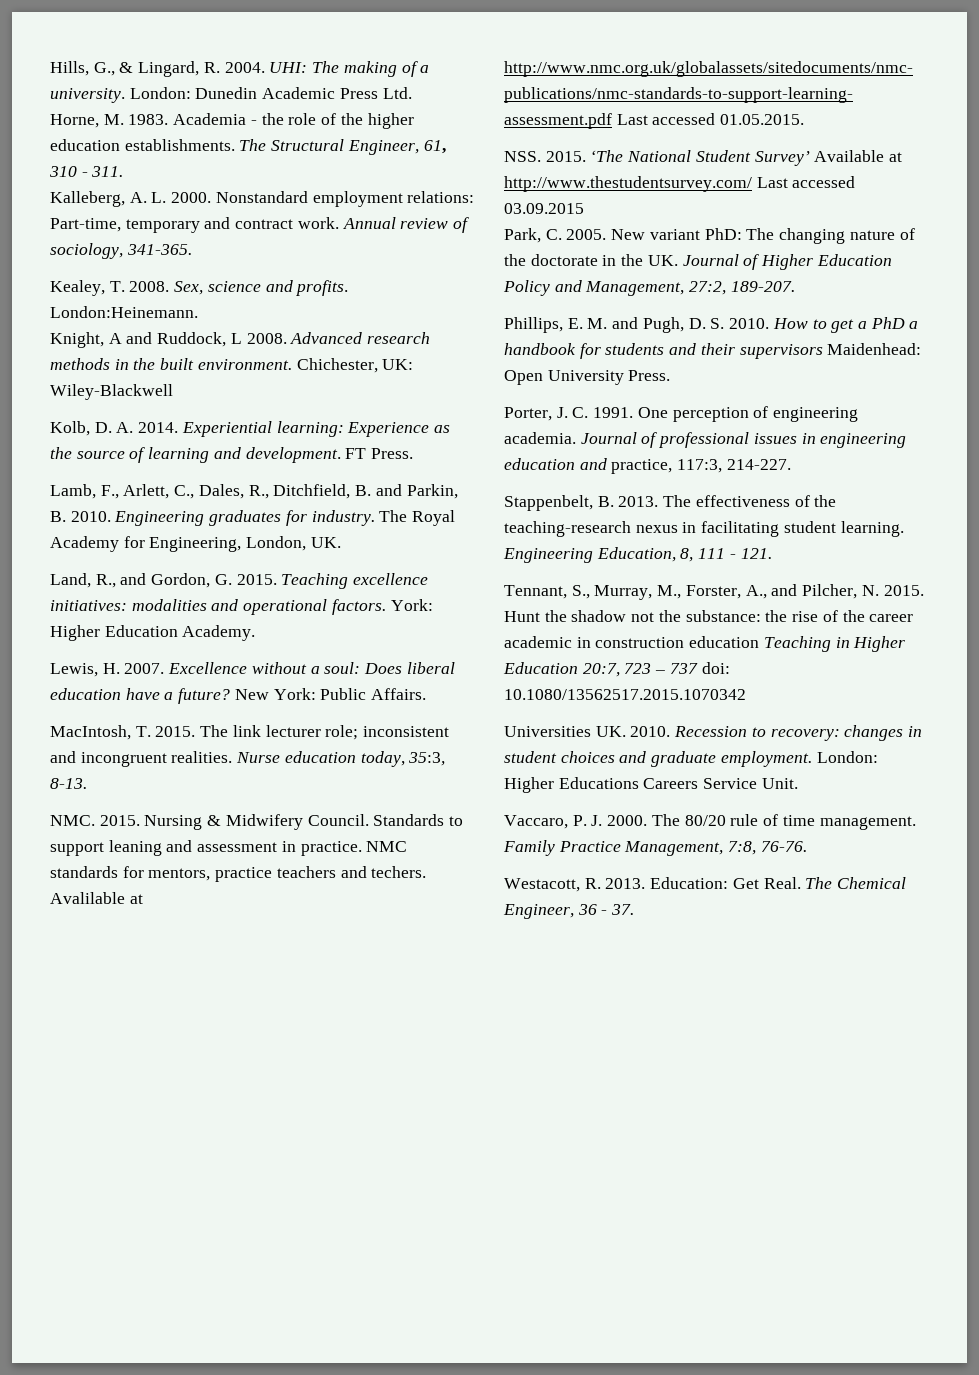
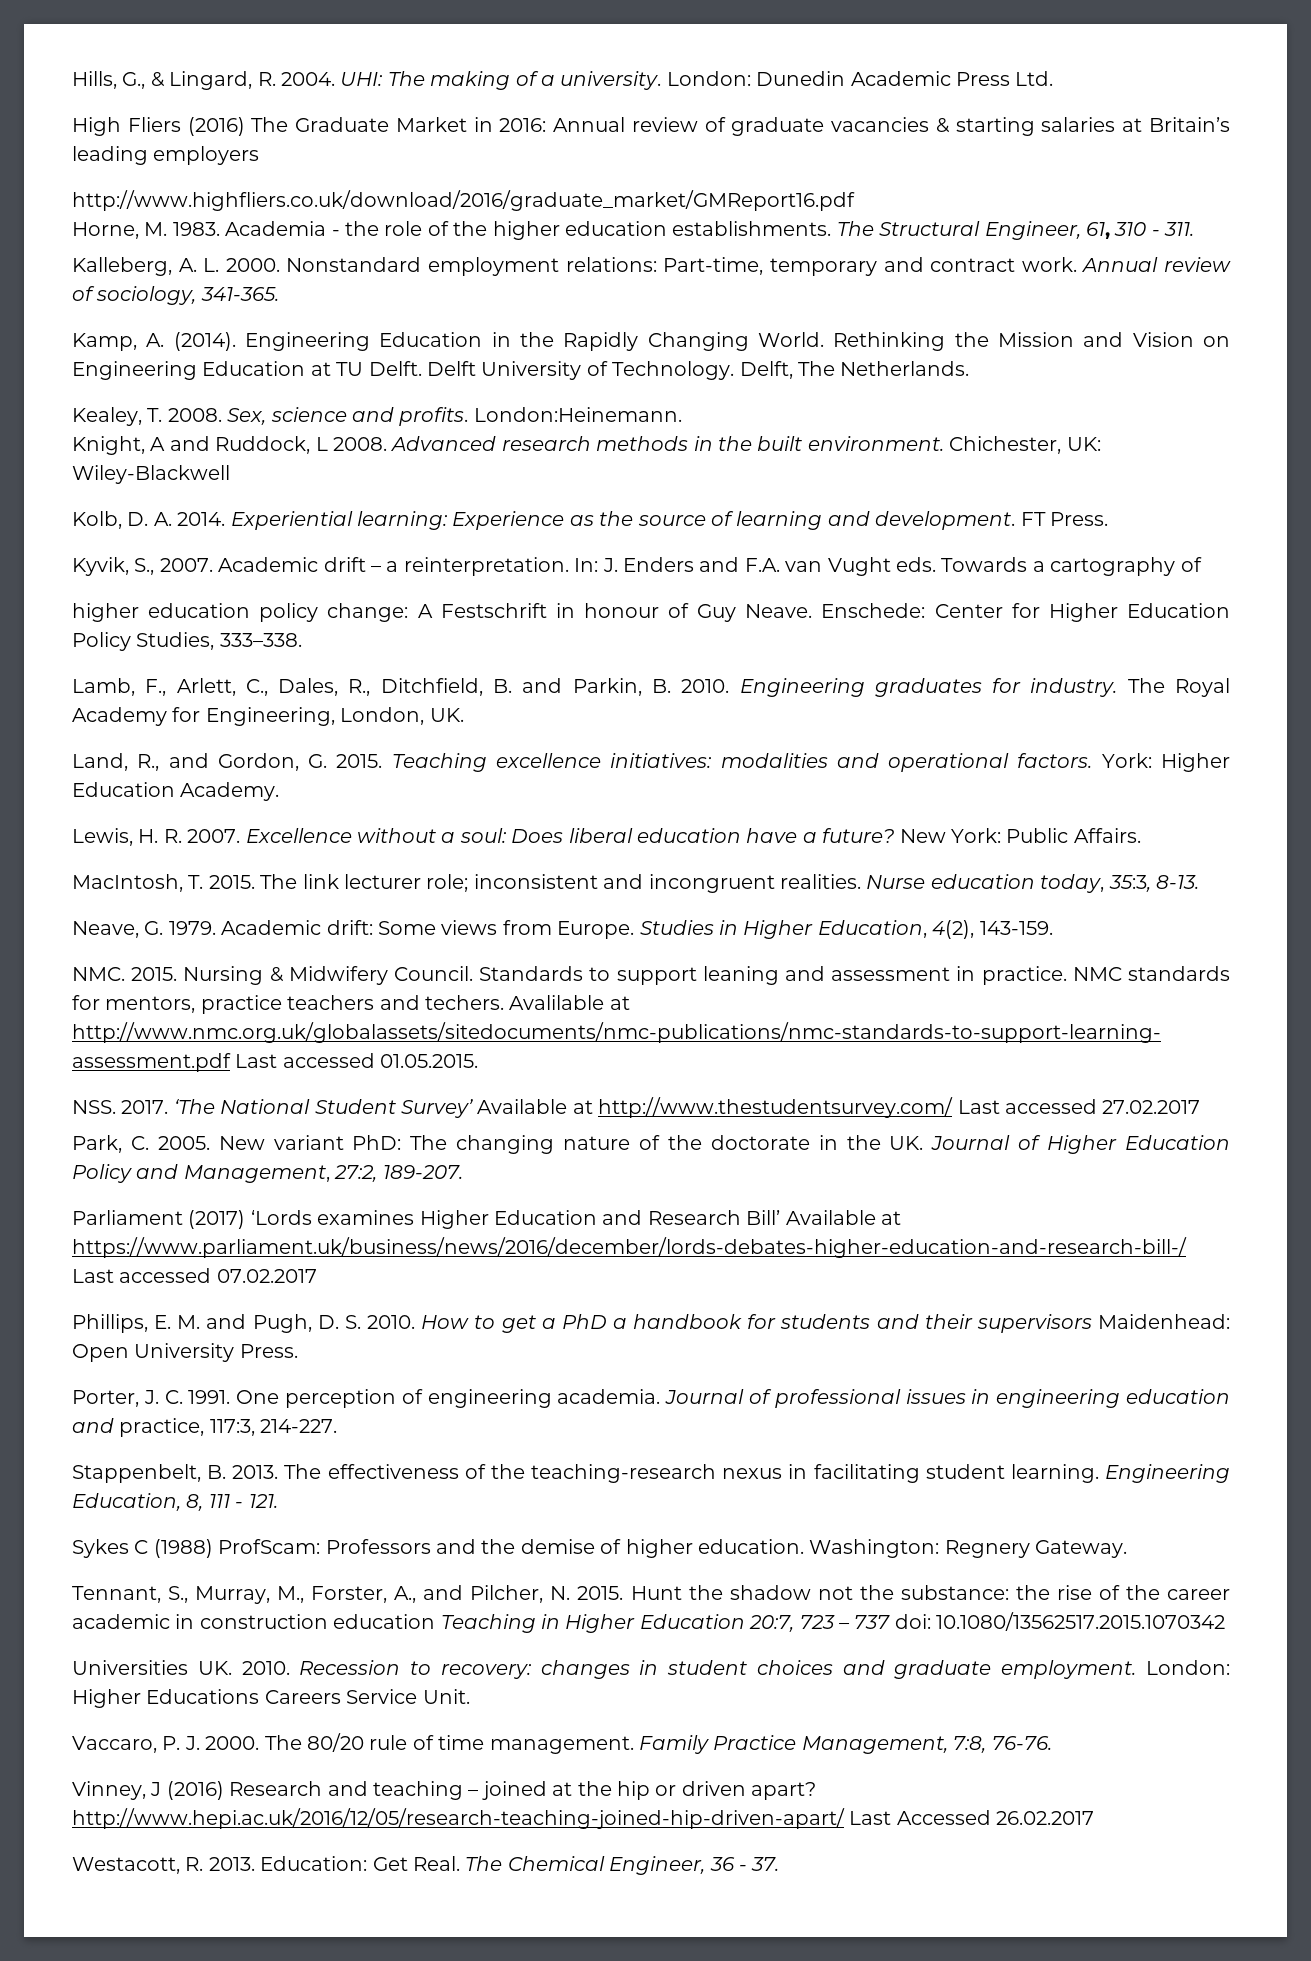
+ High Fliers (2016) The Graduate Market in 2016: Annual review of graduate vacancies & starting salaries at Britain’s leading employers
+ http://www.highfliers.co.uk/download/2016/graduate_market/GMReport16.pdf
+ Kamp, A. (2014). Engineering Education in the Rapidly Changing World. Rethinking the Mission and Vision on Engineering Education at TU Delft. Delft University of Technology. Delft, The Netherlands.
+ Kyvik, S., 2007. Academic drift – a reinterpretation. In: J. Enders and F.A. van Vught eds. Towards a cartography of
+ higher education policy change: A Festschrift in honour of Guy Neave. Enschede: Center for Higher Education Policy Studies, 333–338.
- Lewis, H. 2007.
+ Lewis, H. R. 2007.
+ Neave, G. 1979. Academic drift: Some views from Europe. Studies in Higher Education, 4(2), 143-159.
- NSS. 2015.
+ NSS. 2017.
- ‘The National Student Survey’ Available at http://www.thestudentsurvey.com/ Last accessed 03.09.2015
+ ‘The National Student Survey’ Available at http://www.thestudentsurvey.com/ Last accessed 27.02.2017
+ Parliament (2017) ‘Lords examines Higher Education and Research Bill’ Available at https://www.parliament.uk/business/news/2016/december/lords-debates-higher-education-and-research-bill-/ Last accessed 07.02.2017
+ Sykes C (1988) ProfScam: Professors and the demise of higher education. Washington: Regnery Gateway.
+ Vinney, J (2016) Research and teaching – joined at the hip or driven apart? http://www.hepi.ac.uk/2016/12/05/research-teaching-joined-hip-driven-apart/ Last Accessed 26.02.2017

